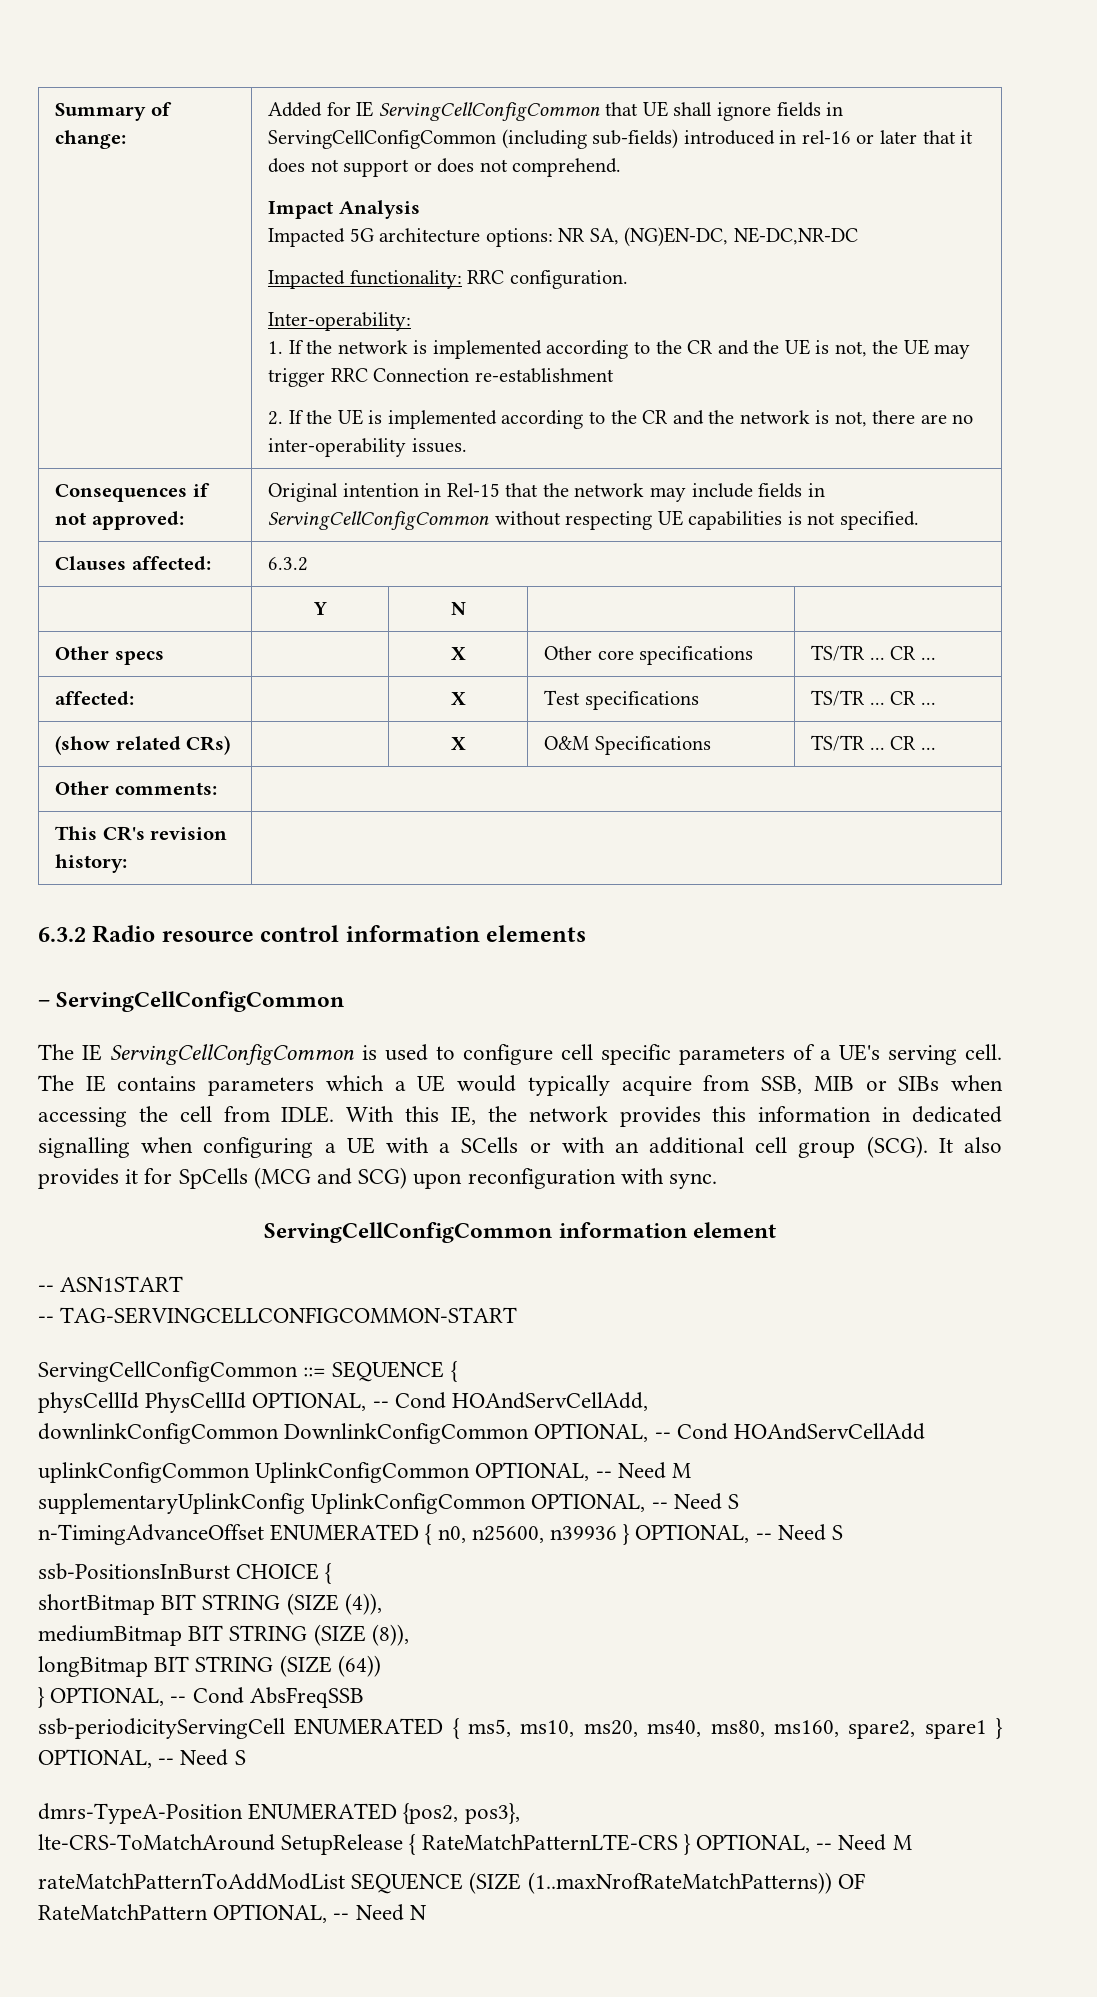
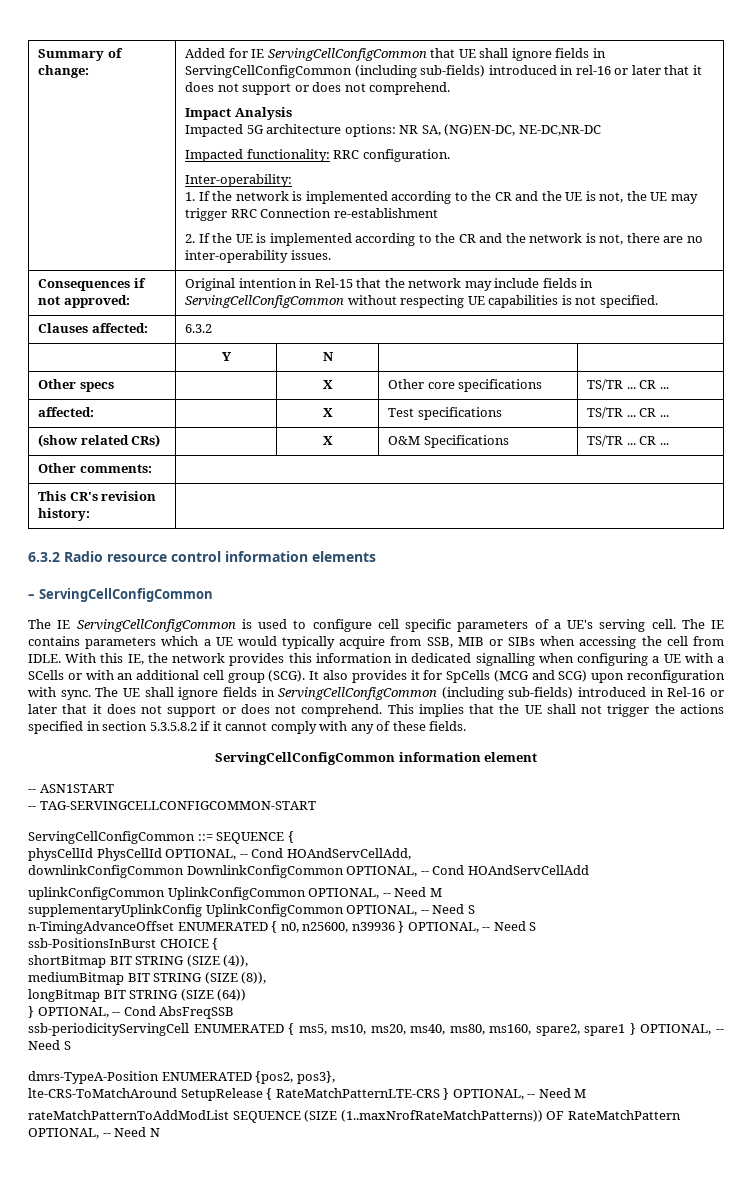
+ The UE shall ignore fields in ServingCellConfigCommon (including sub-fields) introduced in Rel-16 or later that it does not support or does not comprehend. This implies that the UE shall not trigger the actions specified in section 5.3.5.8.2 if it cannot comply with any of these fields.

